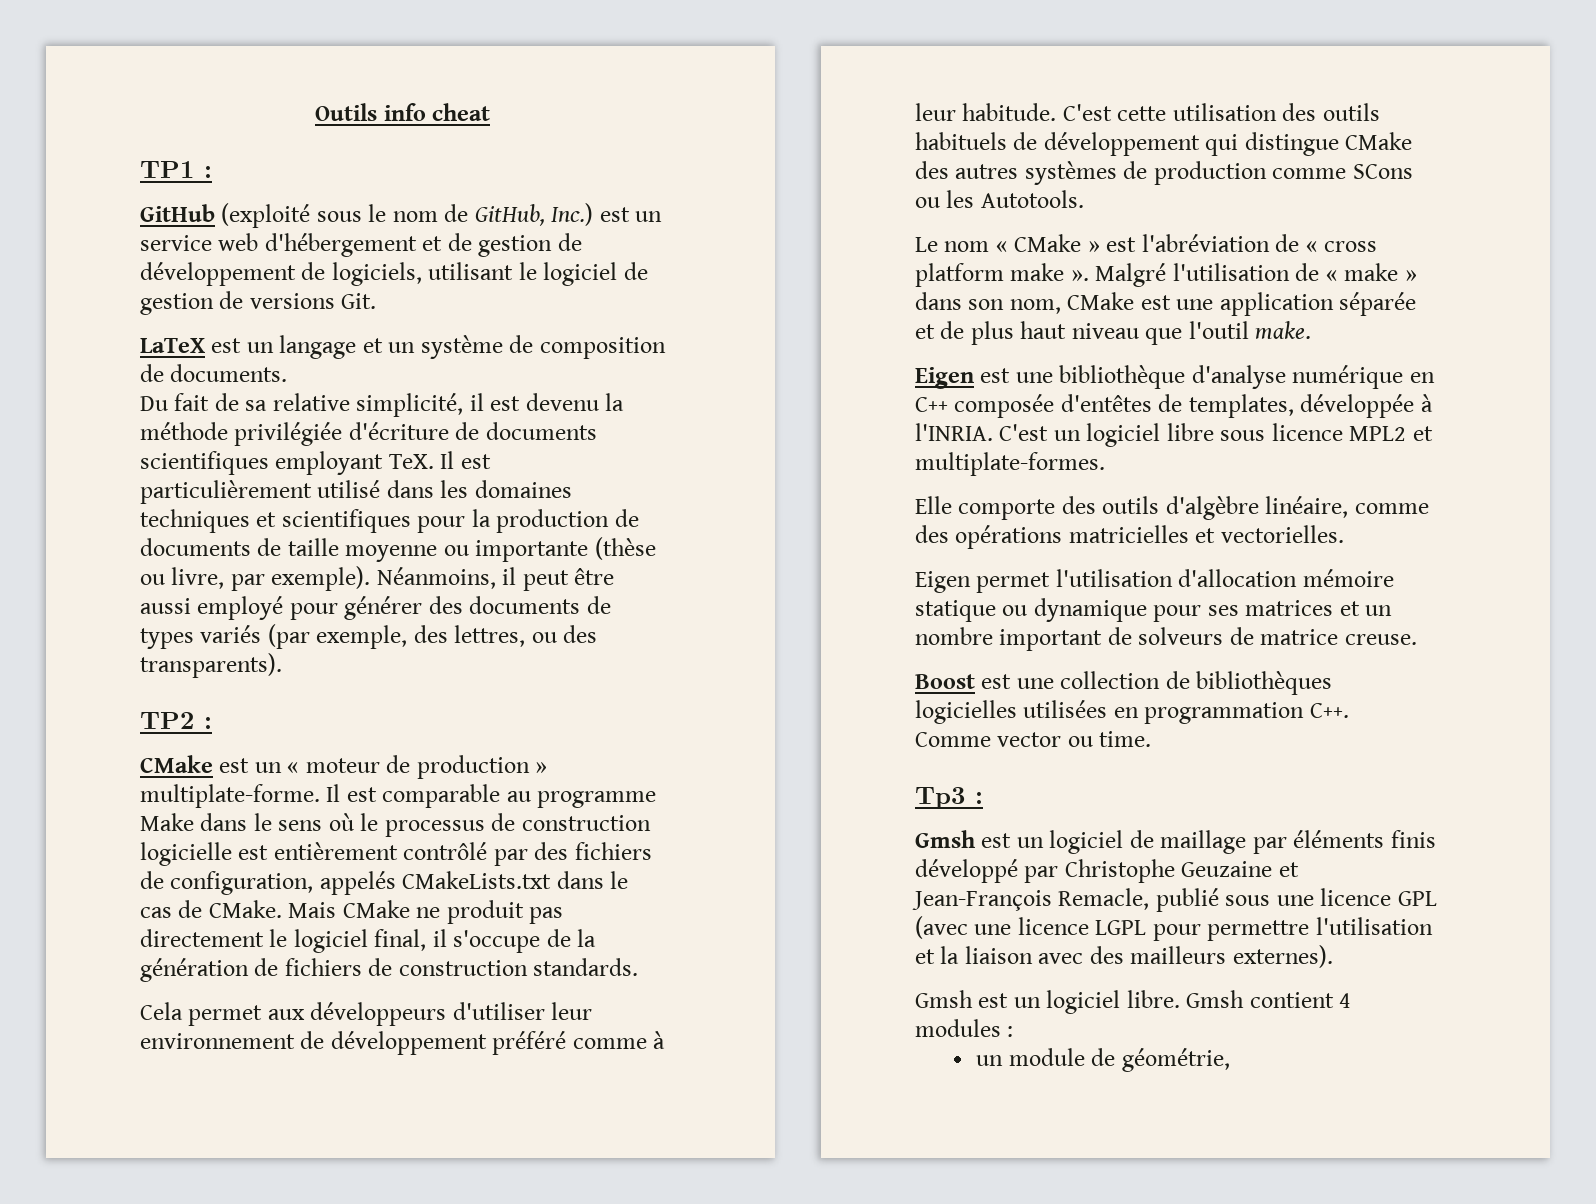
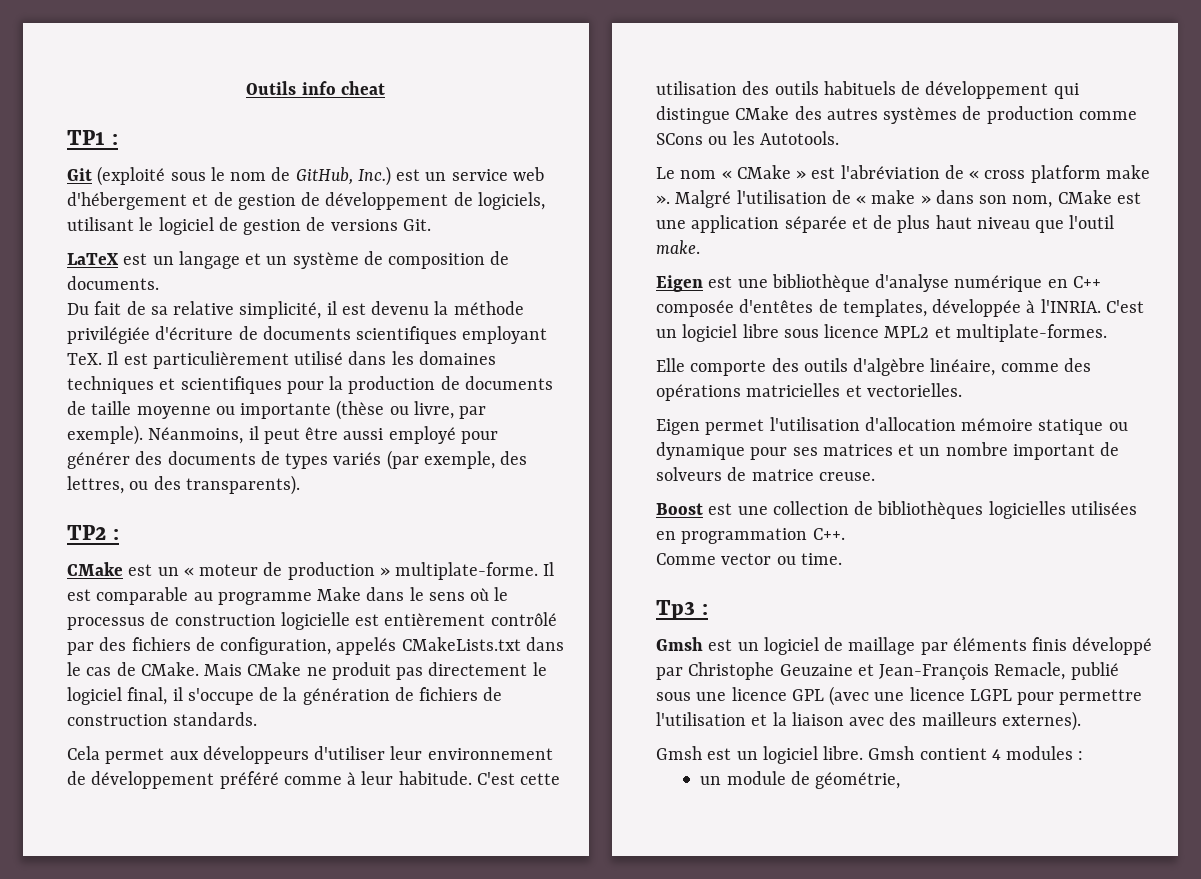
- GitHub (exploité sous le nom de GitHub, Inc.) est un service web d'hébergement et de gestion de développement de logiciels, utilisant le logiciel de gestion de versions Git.
+ Git (exploité sous le nom de GitHub, Inc.) est un service web d'hébergement et de gestion de développement de logiciels, utilisant le logiciel de gestion de versions Git.

